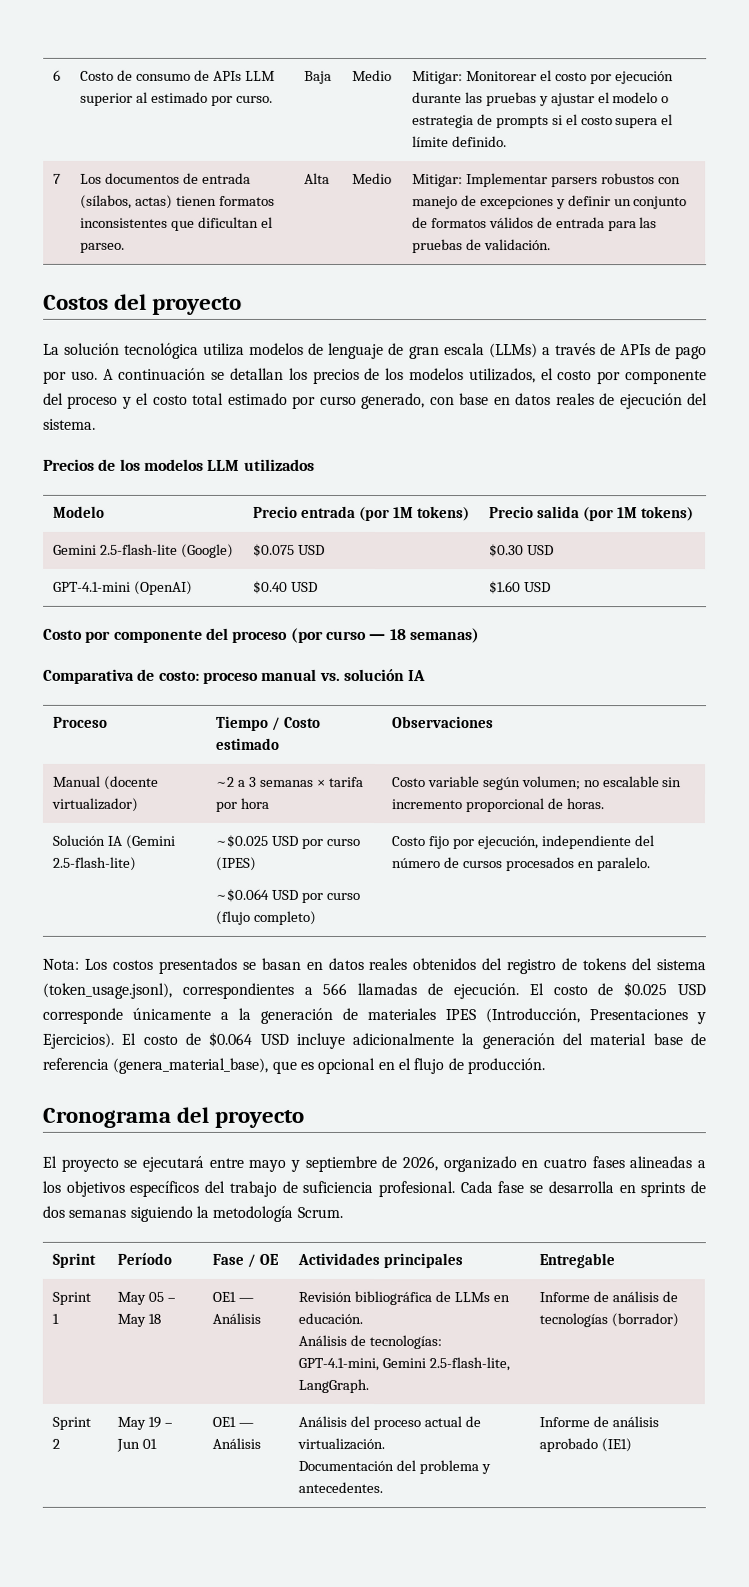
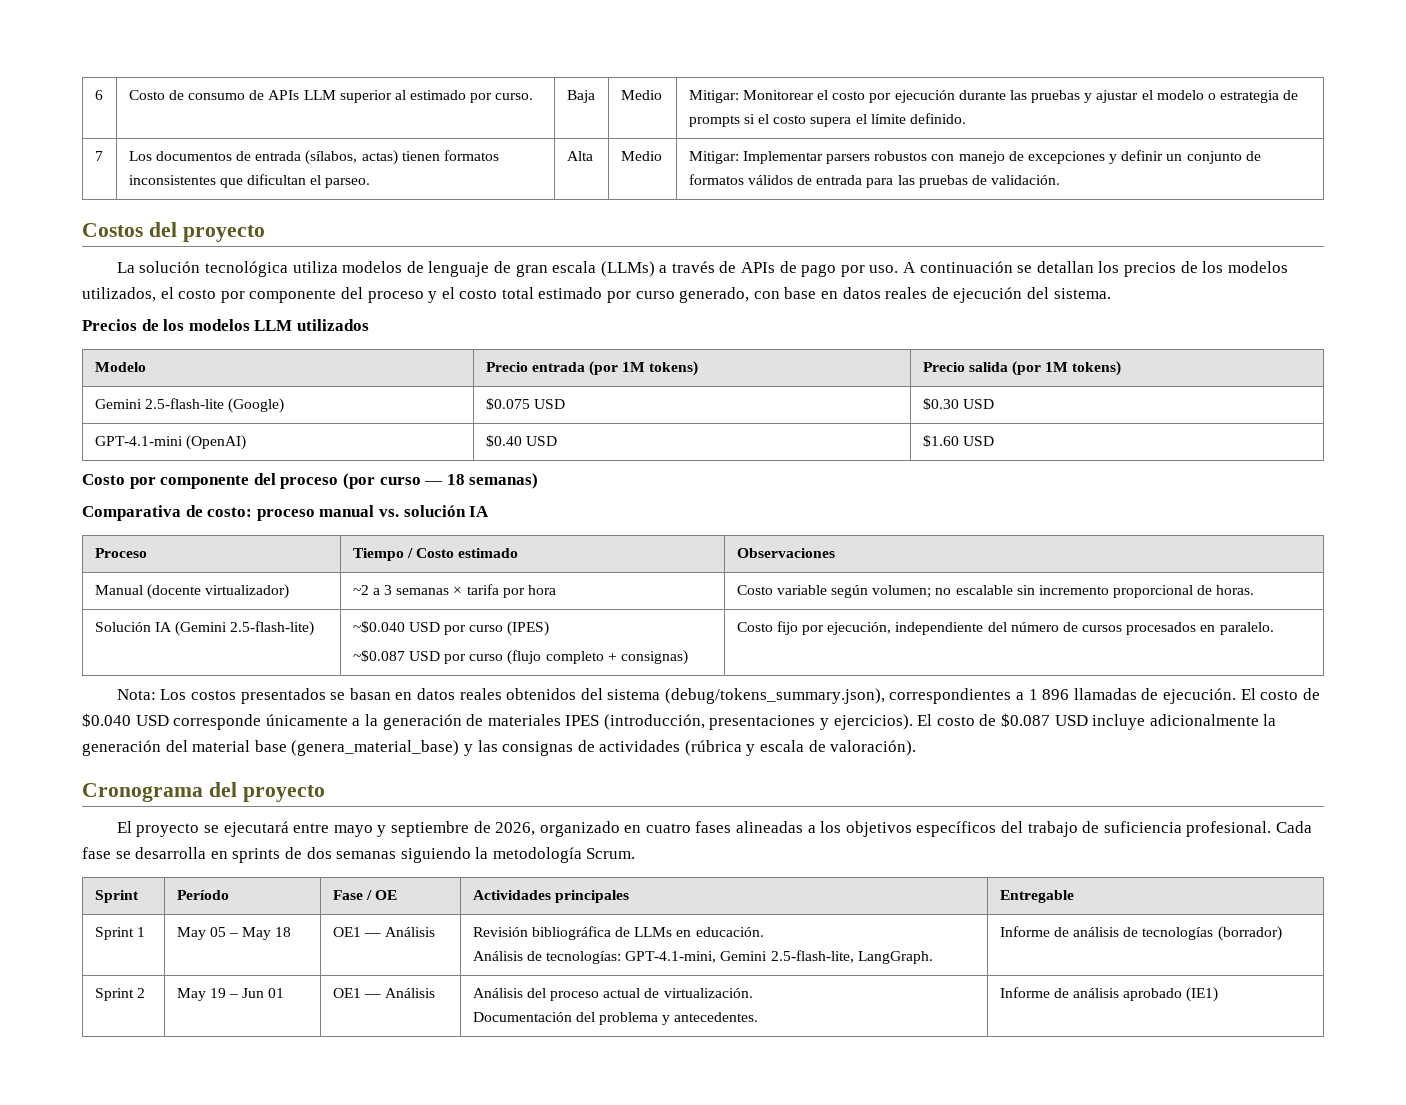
- Solución IA (Gemini 2.5-flash-lite) | ~$0.025 USD por curso (IPES)
- ~$0.064 USD por curso (flujo completo) | Costo fijo por ejecución, independiente del número de cursos procesados en paralelo.
+ Solución IA (Gemini 2.5-flash-lite) | ~$0.040 USD por curso (IPES)
+ ~$0.087 USD por curso (flujo completo + consignas) | Costo fijo por ejecución, independiente del número de cursos procesados en paralelo.
- Nota: Los costos presentados se basan en datos reales obtenidos del registro de tokens del sistema (token_usage.jsonl), correspondientes a 566 llamadas de ejecución.
+ Nota: Los costos presentados se basan en datos reales obtenidos del sistema (debug/tokens_summary.json), correspondientes a 1 896 llamadas de ejecución.
- El costo de $0.025 USD corresponde únicamente a la generación de materiales IPES (Introducción, Presentaciones y Ejercicios). El costo de $0.064 USD incluye adicionalmente la generación del material base de referencia (genera_material_base), que es opcional en el flujo de producción.
+ El costo de $0.040 USD corresponde únicamente a la generación de materiales IPES (introducción, presentaciones y ejercicios). El costo de $0.087 USD incluye adicionalmente la generación del material base (genera_material_base) y las consignas de actividades (rúbrica y escala de valoración).

